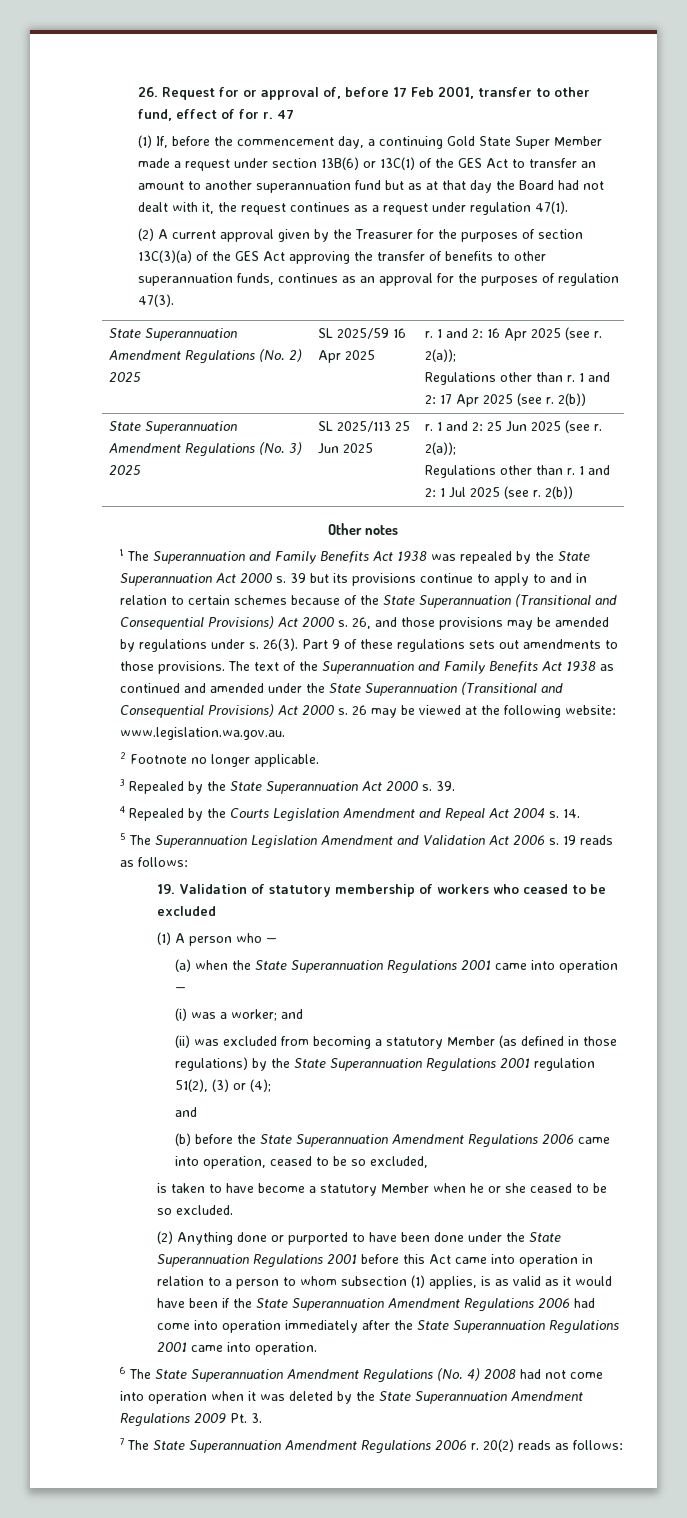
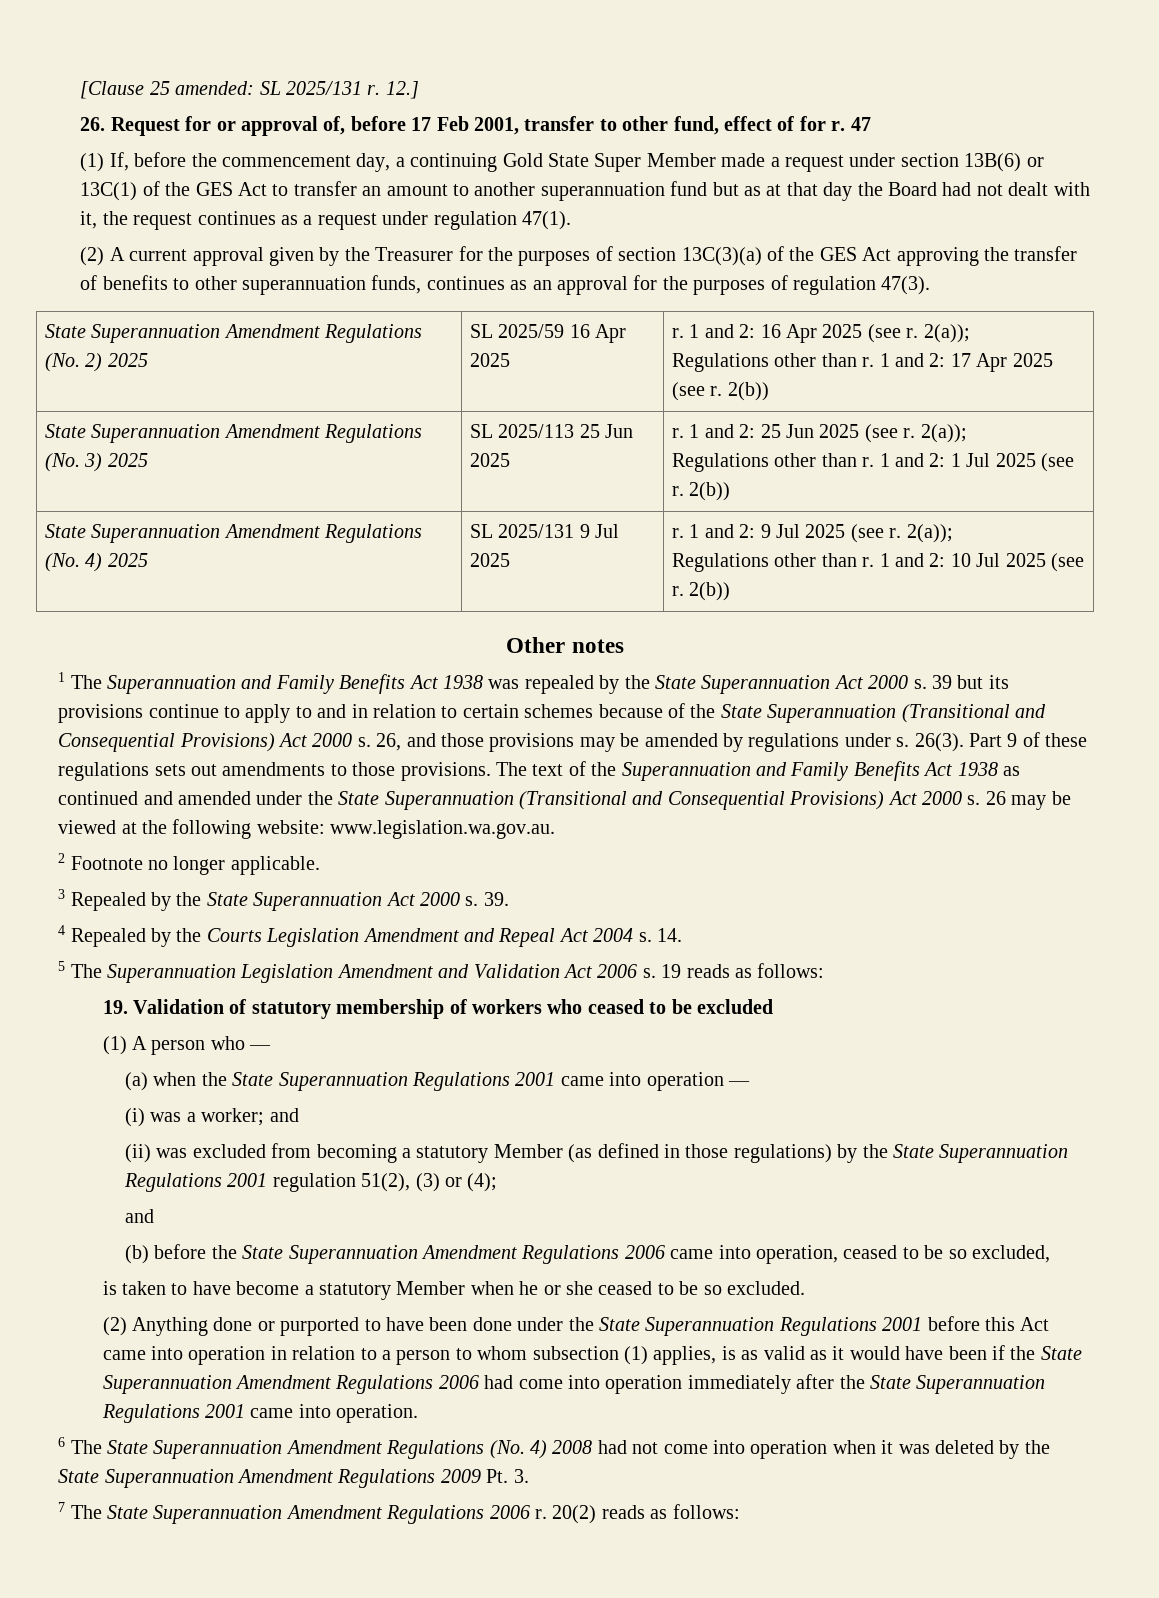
+ [Clause 25 amended: SL 2025/131 r. 12.]
+ State Superannuation Amendment Regulations (No. 4) 2025 | SL 2025/131 9 Jul 2025 | r. 1 and 2: 9 Jul 2025 (see r. 2(a));
+ Regulations other than r. 1 and 2: 10 Jul 2025 (see r. 2(b))

